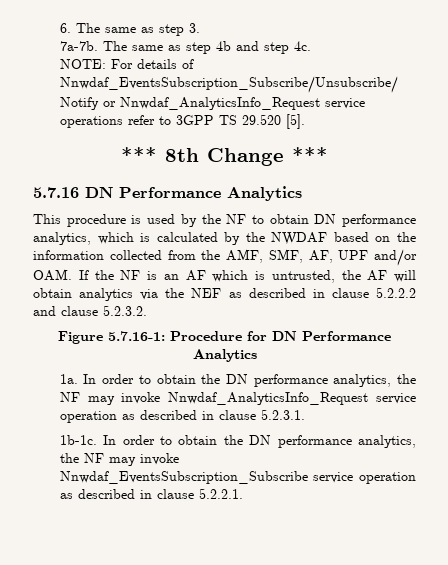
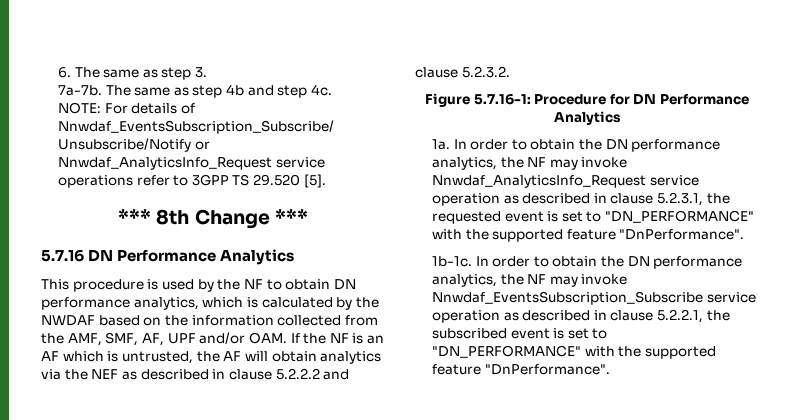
- In order to obtain the DN performance analytics, the NF may invoke Nnwdaf_AnalyticsInfo_Request service operation as described in clause 5.2.3.1.
+ In order to obtain the DN performance analytics, the NF may invoke Nnwdaf_AnalyticsInfo_Request service operation as described in clause 5.2.3.1, the requested event is set to "DN_PERFORMANCE" with the supported feature "DnPerformance".
- In order to obtain the DN performance analytics, the NF may invoke Nnwdaf_EventsSubscription_Subscribe service operation as described in clause 5.2.2.1.
+ In order to obtain the DN performance analytics, the NF may invoke Nnwdaf_EventsSubscription_Subscribe service operation as described in clause 5.2.2.1, the subscribed event is set to "DN_PERFORMANCE" with the supported feature "DnPerformance".

